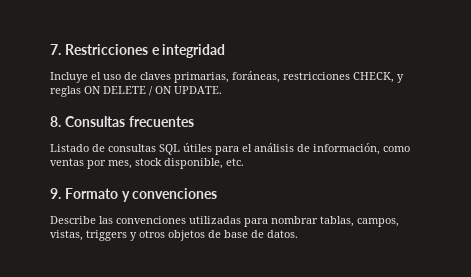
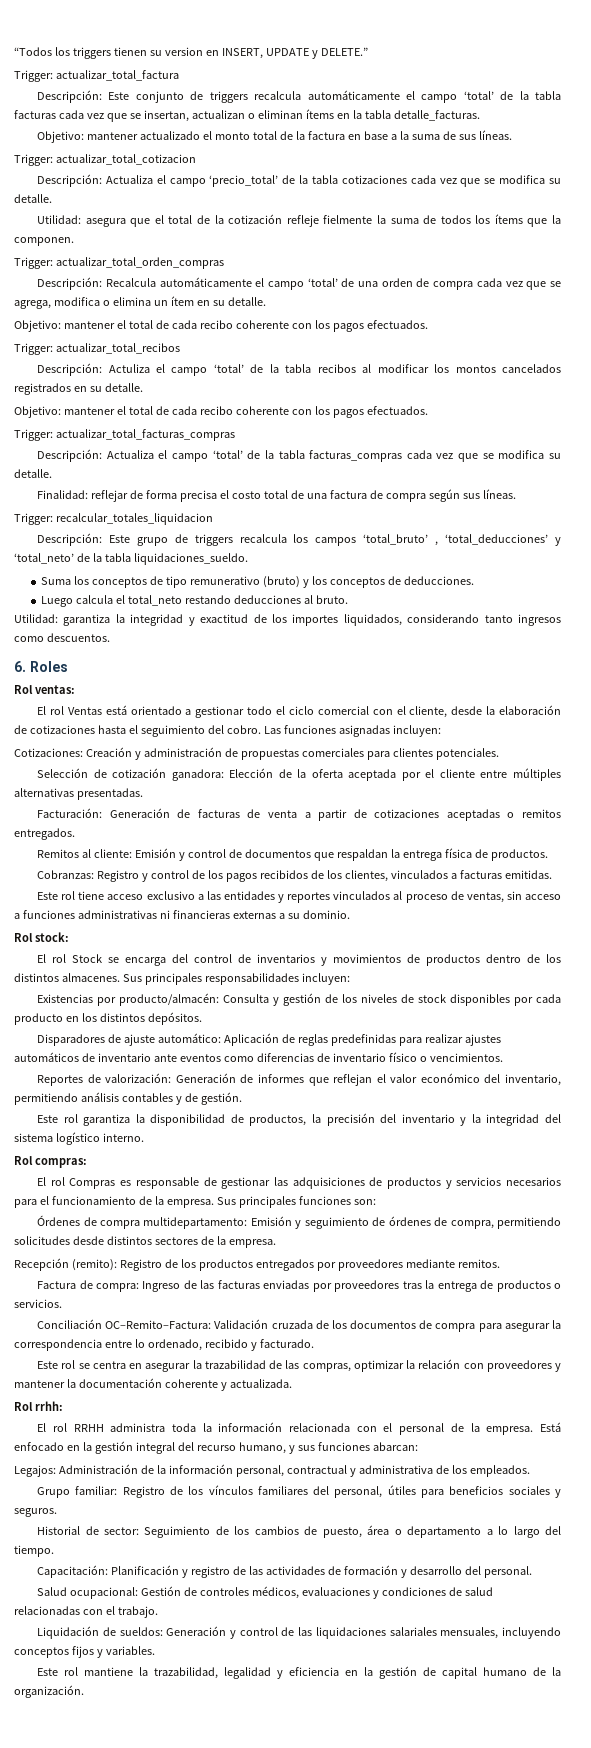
- 7. Restricciones e integridad
- Incluye el uso de claves primarias, foráneas, restricciones CHECK, y reglas ON DELETE / ON UPDATE.
- 8. Consultas frecuentes
- Listado de consultas SQL útiles para el análisis de información, como ventas por mes, stock disponible, etc.
- 9. Formato y convenciones
- Describe las convenciones utilizadas para nombrar tablas, campos, vistas, triggers y otros objetos de base de datos.
+ “Todos los triggers tienen su version en INSERT, UPDATE y DELETE.”
+ Trigger: actualizar_total_factura
+ Descripción: Este conjunto de triggers recalcula automáticamente el campo ‘total’ de la tabla facturas cada vez que se insertan, actualizan o eliminan ítems en la tabla detalle_facturas.
+ Objetivo: mantener actualizado el monto total de la factura en base a la suma de sus líneas.
+ Trigger: actualizar_total_cotizacion
+ Descripción: Actualiza el campo ‘precio_total’ de la tabla cotizaciones cada vez que se modifica su detalle.
+ Utilidad: asegura que el total de la cotización refleje fielmente la suma de todos los ítems que la componen.
+ Trigger: actualizar_total_orden_compras
+ Descripción: Recalcula automáticamente el campo ‘total’ de una orden de compra cada vez que se agrega, modifica o elimina un ítem en su detalle.
+ Objetivo: mantener el total de cada recibo coherente con los pagos efectuados.
+ Trigger: actualizar_total_recibos
+ Descripción: Actuliza el campo ‘total’ de la tabla recibos al modificar los montos cancelados registrados en su detalle.
+ Objetivo: mantener el total de cada recibo coherente con los pagos efectuados.
+ Trigger: actualizar_total_facturas_compras
+ Descripción: Actualiza el campo ‘total’ de la tabla facturas_compras cada vez que se modifica su detalle.
+ Finalidad: reflejar de forma precisa el costo total de una factura de compra según sus líneas.
+ Trigger: recalcular_totales_liquidacion
+ Descripción: Este grupo de triggers recalcula los campos ‘total_bruto’ , ‘total_deducciones’ y ‘total_neto’ de la tabla liquidaciones_sueldo.
+ Suma los conceptos de tipo remunerativo (bruto) y los conceptos de deducciones.
+ Luego calcula el total_neto restando deducciones al bruto.
+ Utilidad: garantiza la integridad y exactitud de los importes liquidados, considerando tanto ingresos como descuentos.
+ 6. Roles
+ Rol ventas:
+ El rol Ventas está orientado a gestionar todo el ciclo comercial con el cliente, desde la elaboración de cotizaciones hasta el seguimiento del cobro. Las funciones asignadas incluyen:
+ Cotizaciones: Creación y administración de propuestas comerciales para clientes potenciales.
+ Selección de cotización ganadora: Elección de la oferta aceptada por el cliente entre múltiples alternativas presentadas.
+ Facturación: Generación de facturas de venta a partir de cotizaciones aceptadas o remitos entregados.
+ Remitos al cliente: Emisión y control de documentos que respaldan la entrega física de productos.
+ Cobranzas: Registro y control de los pagos recibidos de los clientes, vinculados a facturas emitidas.
+ Este rol tiene acceso exclusivo a las entidades y reportes vinculados al proceso de ventas, sin acceso a funciones administrativas ni financieras externas a su dominio.
+ Rol stock:
+ El rol Stock se encarga del control de inventarios y movimientos de productos dentro de los distintos almacenes. Sus principales responsabilidades incluyen:
+ Existencias por producto/almacén: Consulta y gestión de los niveles de stock disponibles por cada producto en los distintos depósitos.
+ Disparadores de ajuste automático: Aplicación de reglas predefinidas para realizar ajustes automáticos de inventario ante eventos como diferencias de inventario físico o vencimientos.
+ Reportes de valorización: Generación de informes que reflejan el valor económico del inventario, permitiendo análisis contables y de gestión.
+ Este rol garantiza la disponibilidad de productos, la precisión del inventario y la integridad del sistema logístico interno.
+ Rol compras:
+ El rol Compras es responsable de gestionar las adquisiciones de productos y servicios necesarios para el funcionamiento de la empresa. Sus principales funciones son:
+ Órdenes de compra multidepartamento: Emisión y seguimiento de órdenes de compra, permitiendo solicitudes desde distintos sectores de la empresa.
+ Recepción (remito): Registro de los productos entregados por proveedores mediante remitos.
+ Factura de compra: Ingreso de las facturas enviadas por proveedores tras la entrega de productos o servicios.
+ Conciliación OC–Remito–Factura: Validación cruzada de los documentos de compra para asegurar la correspondencia entre lo ordenado, recibido y facturado.
+ Este rol se centra en asegurar la trazabilidad de las compras, optimizar la relación con proveedores y mantener la documentación coherente y actualizada.
+ Rol rrhh:
+ El rol RRHH administra toda la información relacionada con el personal de la empresa. Está enfocado en la gestión integral del recurso humano, y sus funciones abarcan:
+ Legajos: Administración de la información personal, contractual y administrativa de los empleados.
+ Grupo familiar: Registro de los vínculos familiares del personal, útiles para beneficios sociales y seguros.
+ Historial de sector: Seguimiento de los cambios de puesto, área o departamento a lo largo del tiempo.
+ Capacitación: Planificación y registro de las actividades de formación y desarrollo del personal.
+ Salud ocupacional: Gestión de controles médicos, evaluaciones y condiciones de salud relacionadas con el trabajo.
+ Liquidación de sueldos: Generación y control de las liquidaciones salariales mensuales, incluyendo conceptos fijos y variables.
+ Este rol mantiene la trazabilidad, legalidad y eficiencia en la gestión de capital humano de la organización.

